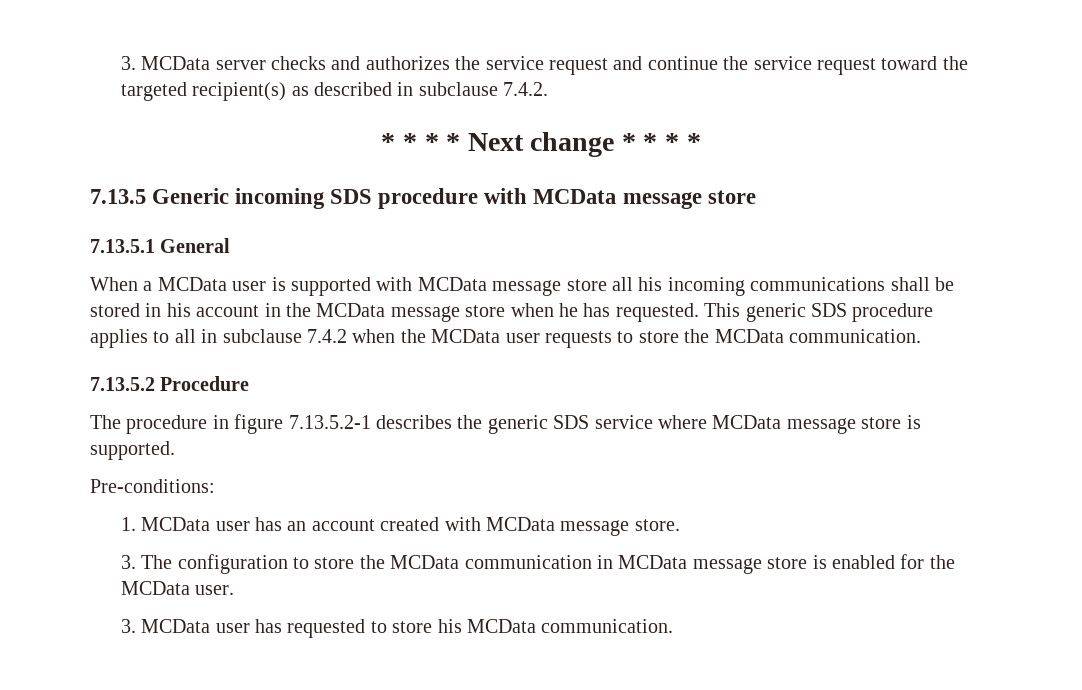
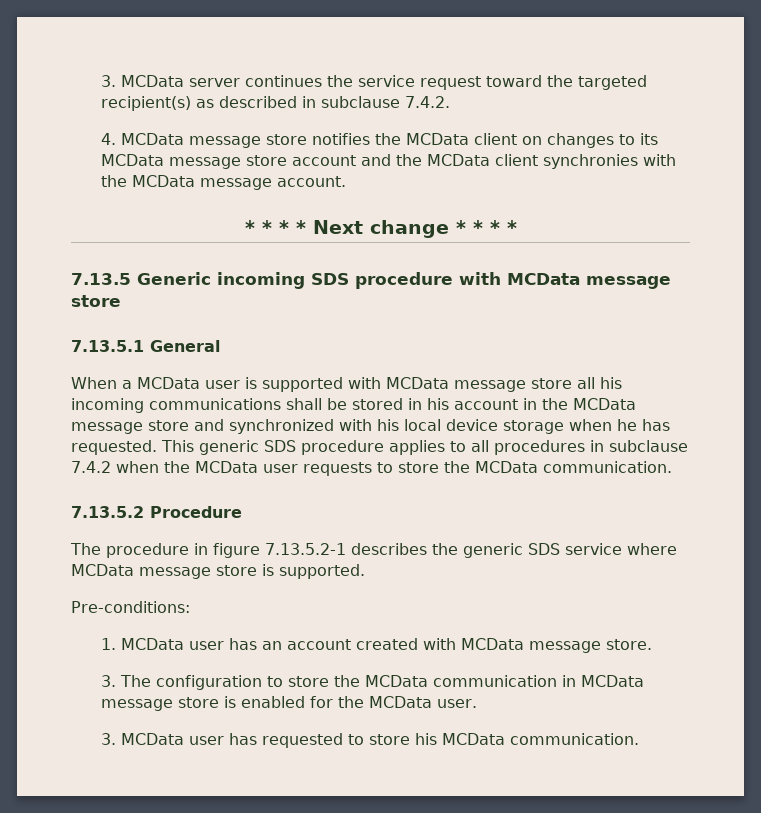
- 3. MCData server checks and authorizes the service request and continue the service request toward the targeted recipient(s) as described in subclause 7.4.2.
+ 3. MCData server continues the service request toward the targeted recipient(s) as described in subclause 7.4.2.
+ 4. MCData message store notifies the MCData client on changes to its MCData message store account and the MCData client synchronies with the MCData message account.
- When a MCData user is supported with MCData message store all his incoming communications shall be stored in his account in the MCData message store when he has requested.
+ When a MCData user is supported with MCData message store all his incoming communications shall be stored in his account in the MCData message store and synchronized with his local device storage when he has requested.
- This generic SDS procedure applies to all in subclause 7.4.2 when the MCData user requests to store the MCData communication.
+ This generic SDS procedure applies to all procedures in subclause 7.4.2 when the MCData user requests to store the MCData communication.

